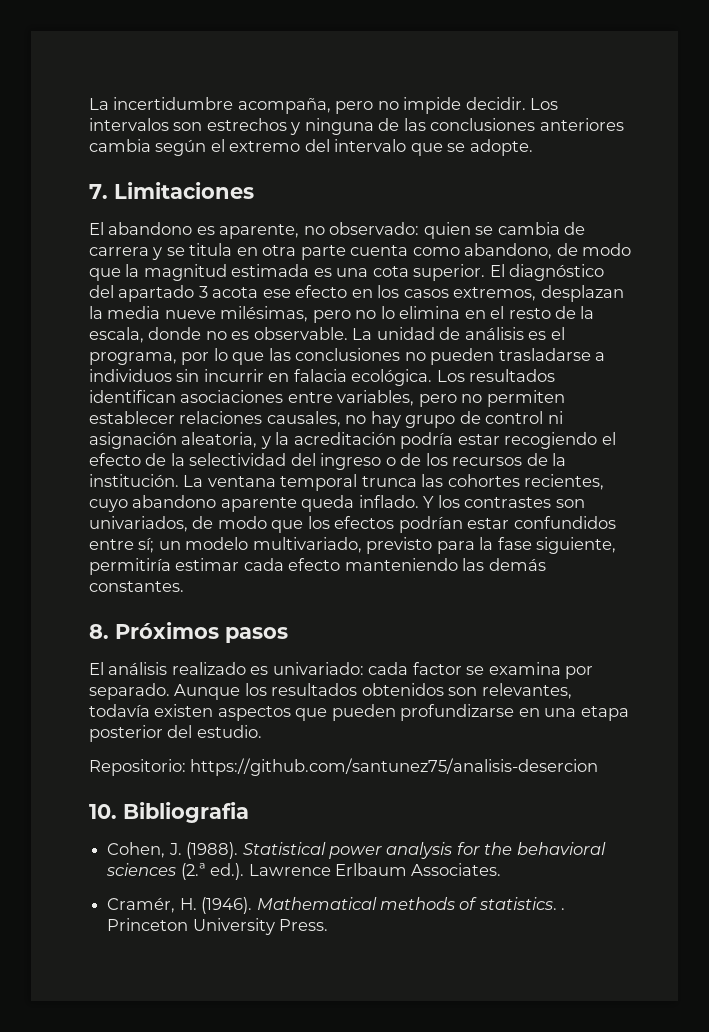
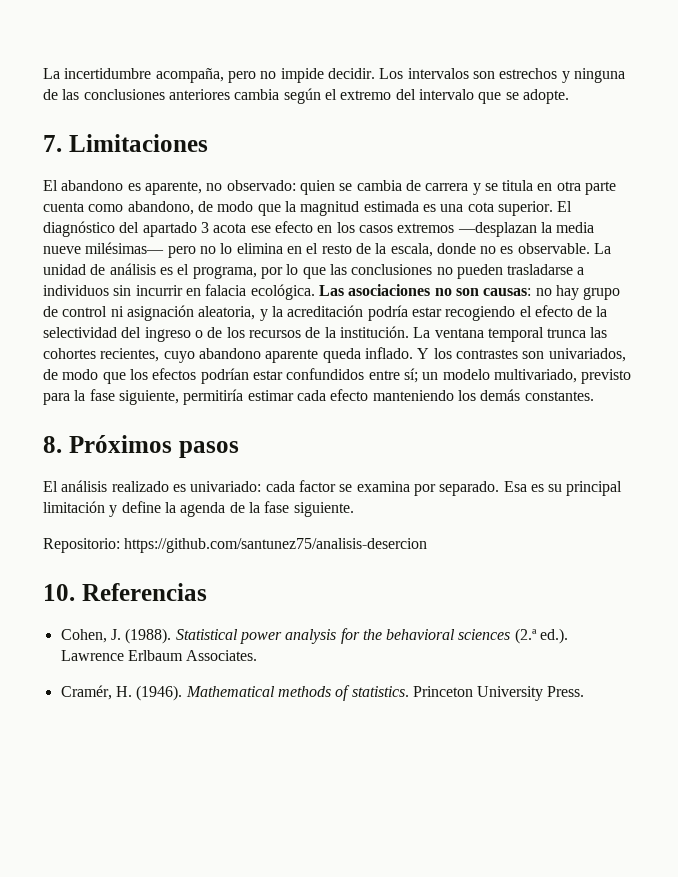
- El diagnóstico del apartado 3 acota ese efecto en los casos extremos, desplazan la media nueve milésimas, pero no lo elimina en el resto de la escala, donde no es observable.
+ El diagnóstico del apartado 3 acota ese efecto en los casos extremos —desplazan la media nueve milésimas— pero no lo elimina en el resto de la escala, donde no es observable.
- Los resultados identifican asociaciones entre variables, pero no permiten establecer relaciones causales, no hay grupo de control ni asignación aleatoria, y la acreditación podría estar recogiendo el efecto de la selectividad del ingreso o de los recursos de la institución.
+ Las asociaciones no son causas: no hay grupo de control ni asignación aleatoria, y la acreditación podría estar recogiendo el efecto de la selectividad del ingreso o de los recursos de la institución.
- Y los contrastes son univariados, de modo que los efectos podrían estar confundidos entre sí; un modelo multivariado, previsto para la fase siguiente, permitiría estimar cada efecto manteniendo las demás constantes.
+ Y los contrastes son univariados, de modo que los efectos podrían estar confundidos entre sí; un modelo multivariado, previsto para la fase siguiente, permitiría estimar cada efecto manteniendo los demás constantes.
- Aunque los resultados obtenidos son relevantes, todavía existen aspectos que pueden profundizarse en una etapa posterior del estudio.
+ Esa es su principal limitación y define la agenda de la fase siguiente.
- 10. Bibliografia
+ 10. Referencias
- Mathematical methods of statistics. .
+ Mathematical methods of statistics.

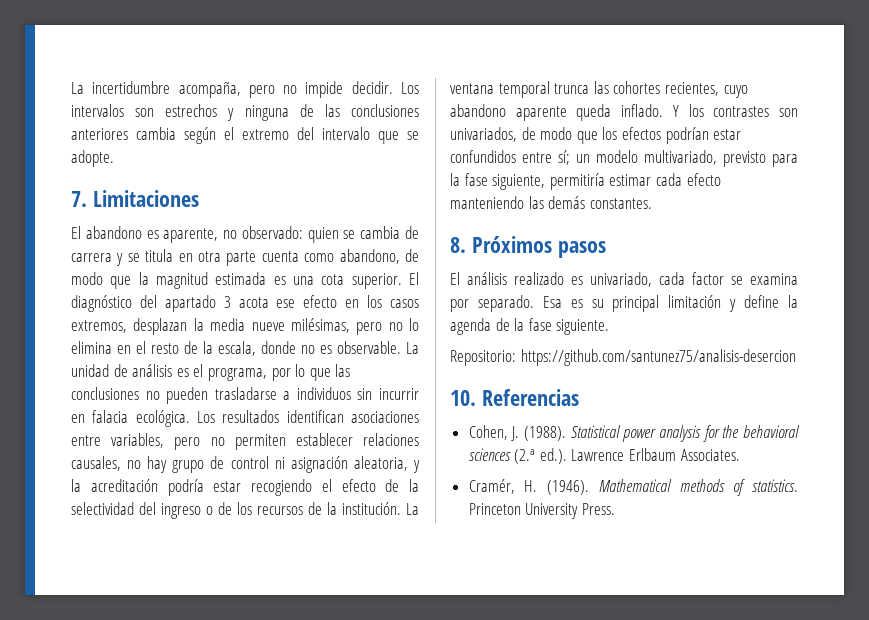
- El diagnóstico del apartado 3 acota ese efecto en los casos extremos —desplazan la media nueve milésimas— pero no lo elimina en el resto de la escala, donde no es observable.
+ El diagnóstico del apartado 3 acota ese efecto en los casos extremos, desplazan la media nueve milésimas, pero no lo elimina en el resto de la escala, donde no es observable.
- Las asociaciones no son causas: no hay grupo de control ni asignación aleatoria, y la acreditación podría estar recogiendo el efecto de la selectividad del ingreso o de los recursos de la institución.
+ Los resultados identifican asociaciones entre variables, pero no permiten establecer relaciones causales, no hay grupo de control ni asignación aleatoria, y la acreditación podría estar recogiendo el efecto de la selectividad del ingreso o de los recursos de la institución.
- Y los contrastes son univariados, de modo que los efectos podrían estar confundidos entre sí; un modelo multivariado, previsto para la fase siguiente, permitiría estimar cada efecto manteniendo los demás constantes.
+ Y los contrastes son univariados, de modo que los efectos podrían estar confundidos entre sí; un modelo multivariado, previsto para la fase siguiente, permitiría estimar cada efecto manteniendo las demás constantes.
- El análisis realizado es univariado: cada factor se examina por separado.
+ El análisis realizado es univariado, cada factor se examina por separado.

